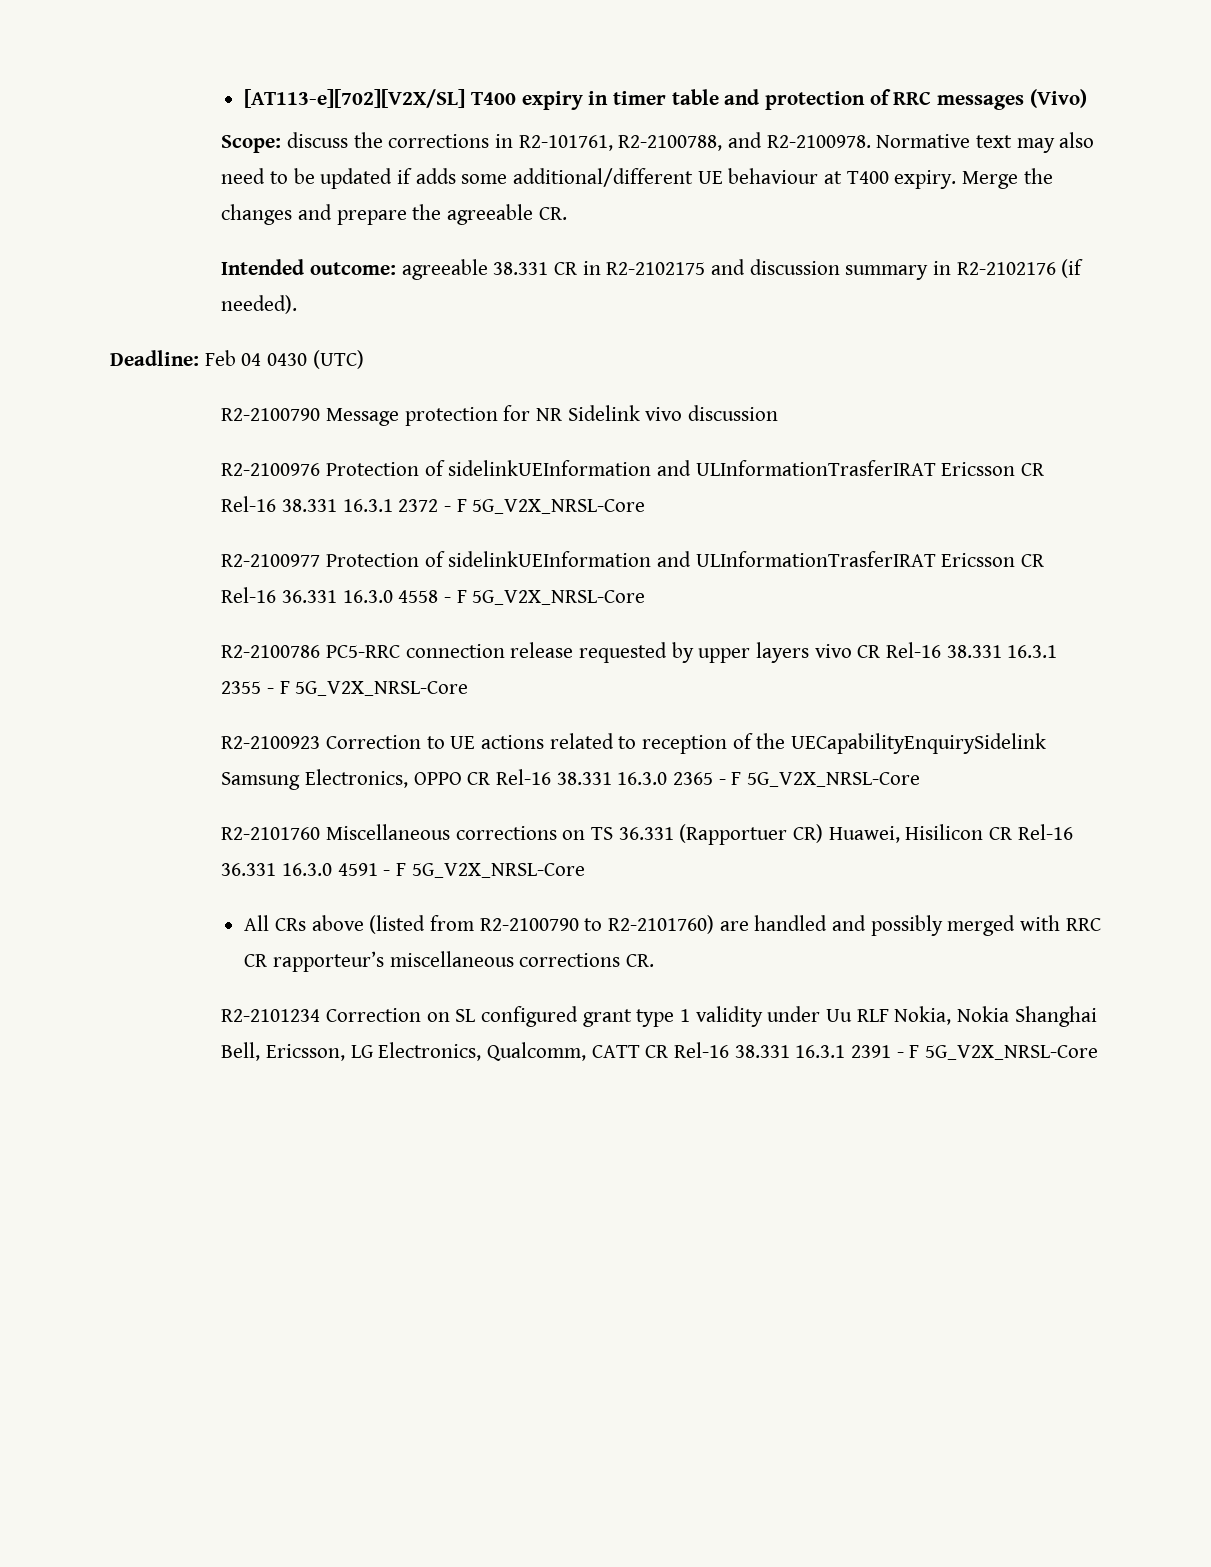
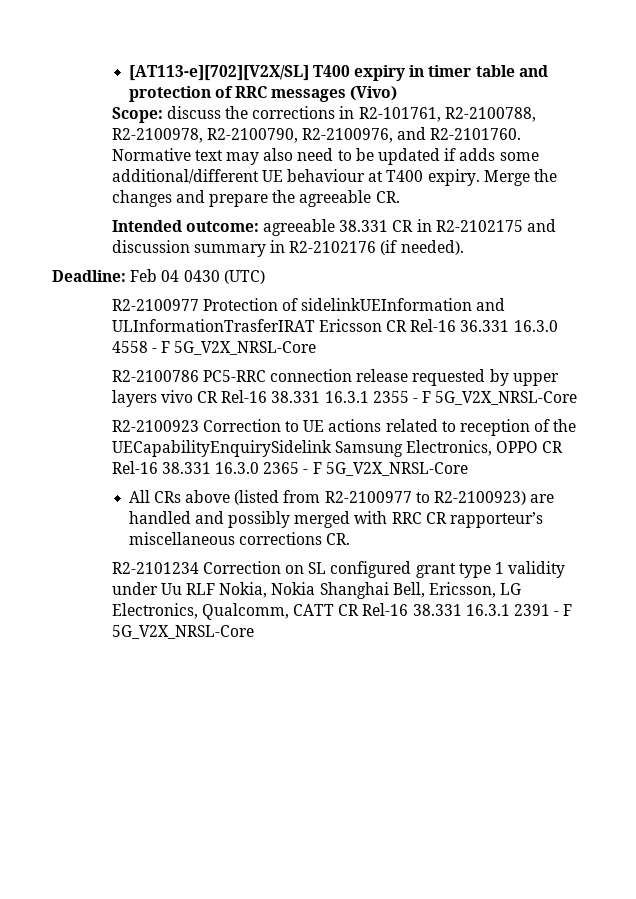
- Scope: discuss the corrections in R2-101761, R2-2100788, and R2-2100978.
+ Scope: discuss the corrections in R2-101761, R2-2100788, R2-2100978, R2-2100790, R2-2100976, and R2-2101760.
- R2-2100790 Message protection for NR Sidelink vivo discussion
- R2-2100976 Protection of sidelinkUEInformation and ULInformationTrasferIRAT Ericsson CR Rel-16 38.331 16.3.1 2372 - F 5G_V2X_NRSL-Core
- R2-2101760 Miscellaneous corrections on TS 36.331 (Rapportuer CR) Huawei, Hisilicon CR Rel-16 36.331 16.3.0 4591 - F 5G_V2X_NRSL-Core
- All CRs above (listed from R2-2100790 to R2-2101760) are handled and possibly merged with RRC CR rapporteur’s miscellaneous corrections CR.
+ All CRs above (listed from R2-2100977 to R2-2100923) are handled and possibly merged with RRC CR rapporteur’s miscellaneous corrections CR.

